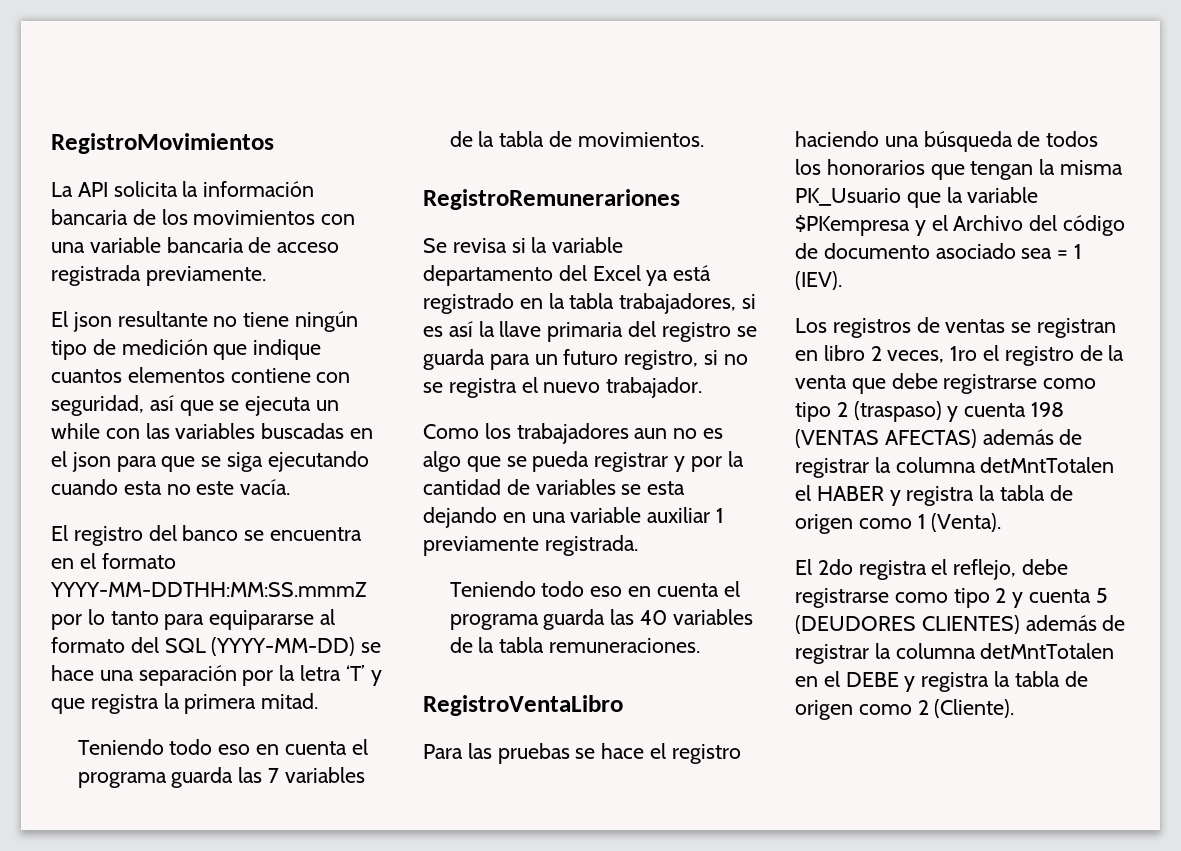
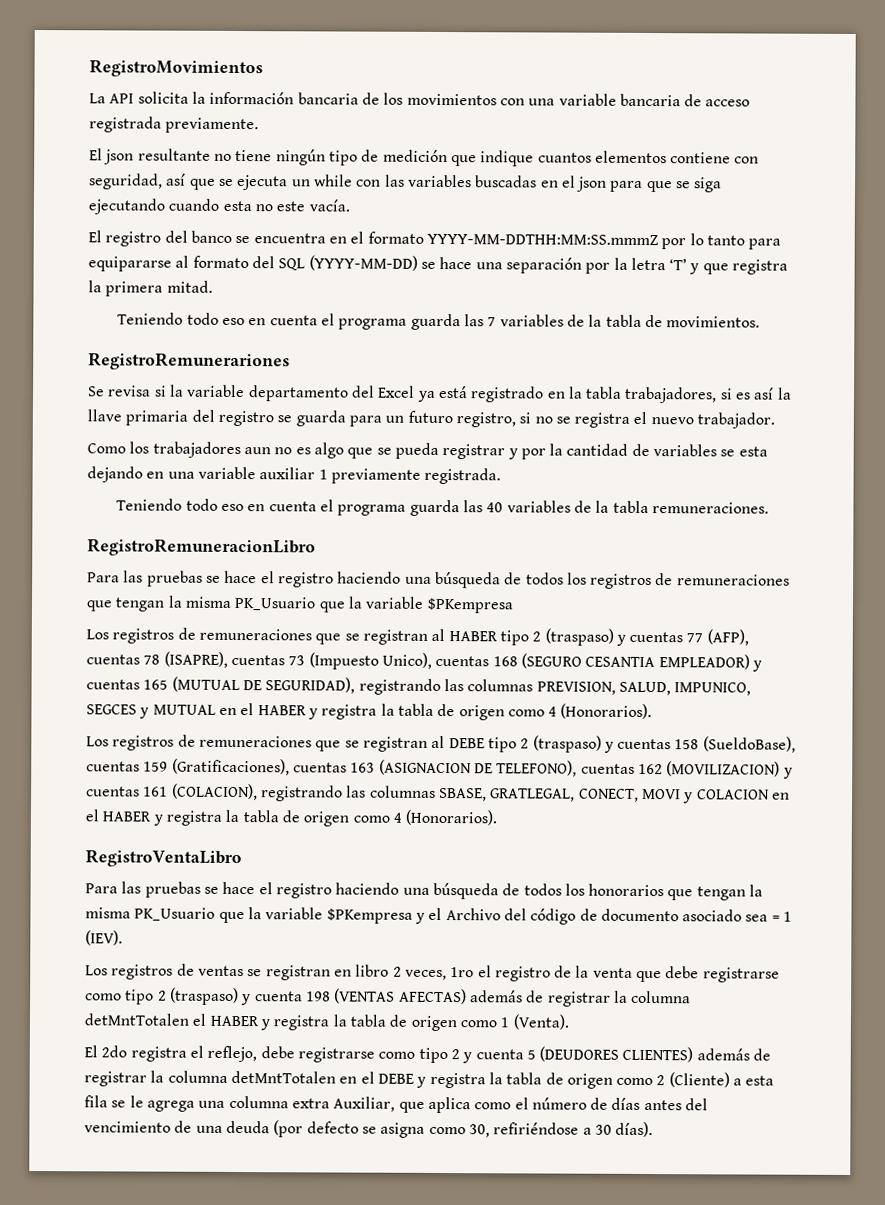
+ RegistroRemuneracionLibro
+ Para las pruebas se hace el registro haciendo una búsqueda de todos los registros de remuneraciones que tengan la misma PK_Usuario que la variable $PKempresa
+ Los registros de remuneraciones que se registran al HABER tipo 2 (traspaso) y cuentas 77 (AFP), cuentas 78 (ISAPRE), cuentas 73 (Impuesto Unico), cuentas 168 (SEGURO CESANTIA EMPLEADOR) y cuentas 165 (MUTUAL DE SEGURIDAD), registrando las columnas PREVISION, SALUD, IMPUNICO, SEGCES y MUTUAL en el HABER y registra la tabla de origen como 4 (Honorarios).
+ Los registros de remuneraciones que se registran al DEBE tipo 2 (traspaso) y cuentas 158 (SueldoBase), cuentas 159 (Gratificaciones), cuentas 163 (ASIGNACION DE TELEFONO), cuentas 162 (MOVILIZACION) y cuentas 161 (COLACION), registrando las columnas SBASE, GRATLEGAL, CONECT, MOVI y COLACION en el HABER y registra la tabla de origen como 4 (Honorarios).
- El 2do registra el reflejo, debe registrarse como tipo 2 y cuenta 5 (DEUDORES CLIENTES) además de registrar la columna detMntTotalen en el DEBE y registra la tabla de origen como 2 (Cliente).
+ El 2do registra el reflejo, debe registrarse como tipo 2 y cuenta 5 (DEUDORES CLIENTES) además de registrar la columna detMntTotalen en el DEBE y registra la tabla de origen como 2 (Cliente) a esta fila se le agrega una columna extra Auxiliar, que aplica como el número de días antes del vencimiento de una deuda (por defecto se asigna como 30, refiriéndose a 30 días).

